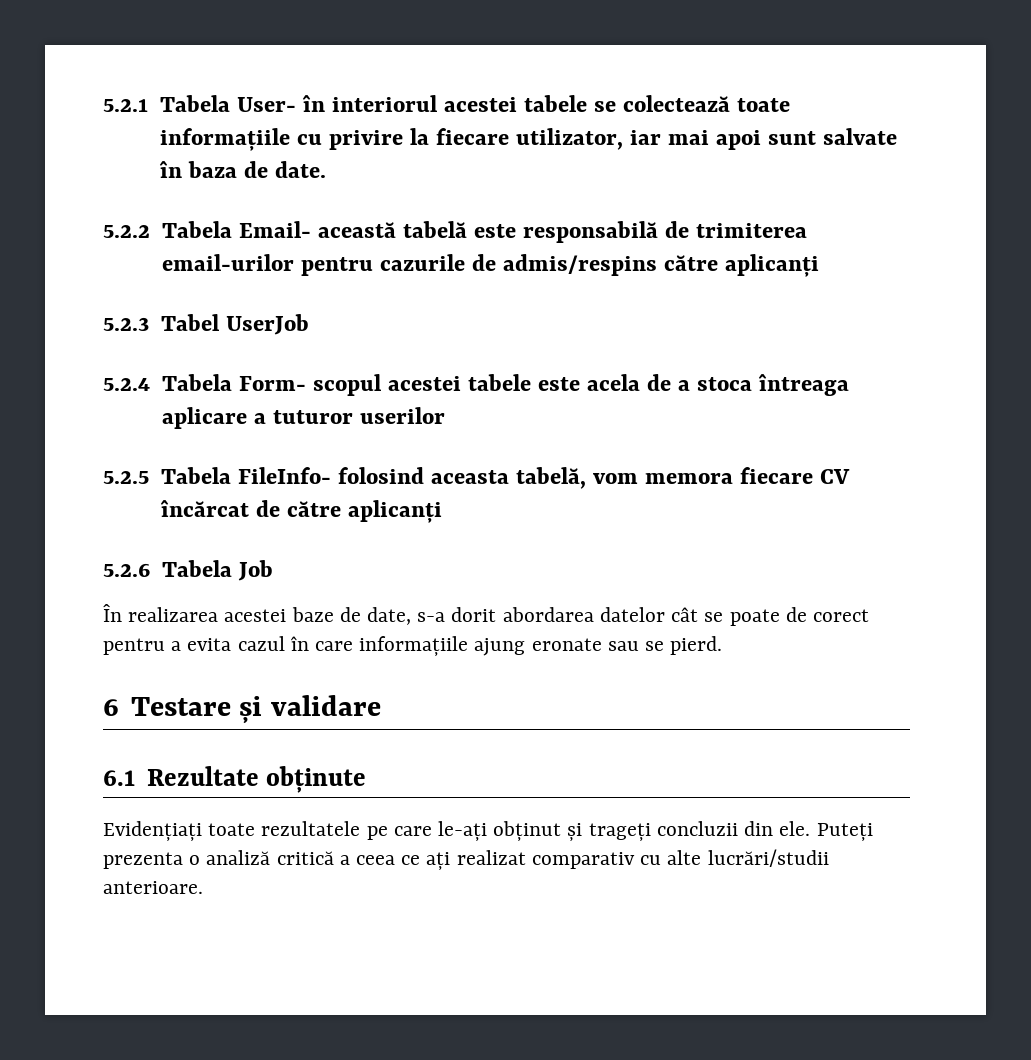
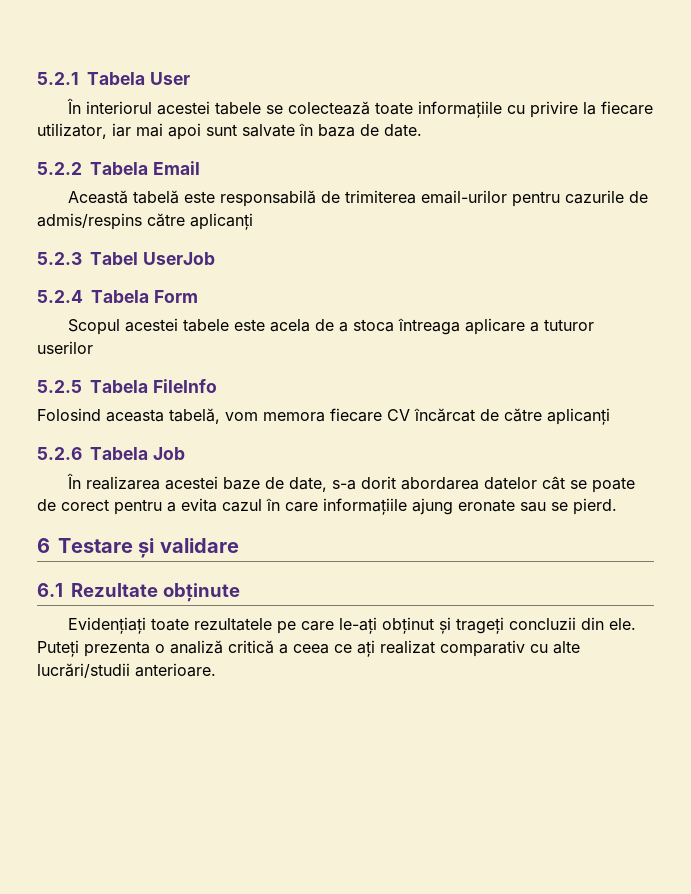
- 5.2.1 Tabela User- în interiorul acestei tabele se colectează toate informațiile cu privire la fiecare utilizator, iar mai apoi sunt salvate în baza de date.
+ 5.2.1 Tabela User
+ În interiorul acestei tabele se colectează toate informațiile cu privire la fiecare utilizator, iar mai apoi sunt salvate în baza de date.
- 5.2.2 Tabela Email- această tabelă este responsabilă de trimiterea email-urilor pentru cazurile de admis/respins către aplicanți
+ 5.2.2 Tabela Email
+ Această tabelă este responsabilă de trimiterea email-urilor pentru cazurile de admis/respins către aplicanți
- 5.2.4 Tabela Form- scopul acestei tabele este acela de a stoca întreaga aplicare a tuturor userilor
+ 5.2.4 Tabela Form
+ Scopul acestei tabele este acela de a stoca întreaga aplicare a tuturor userilor
- 5.2.5 Tabela FileInfo- folosind aceasta tabelă, vom memora fiecare CV încărcat de către aplicanți
+ 5.2.5 Tabela FileInfo
+ Folosind aceasta tabelă, vom memora fiecare CV încărcat de către aplicanți

